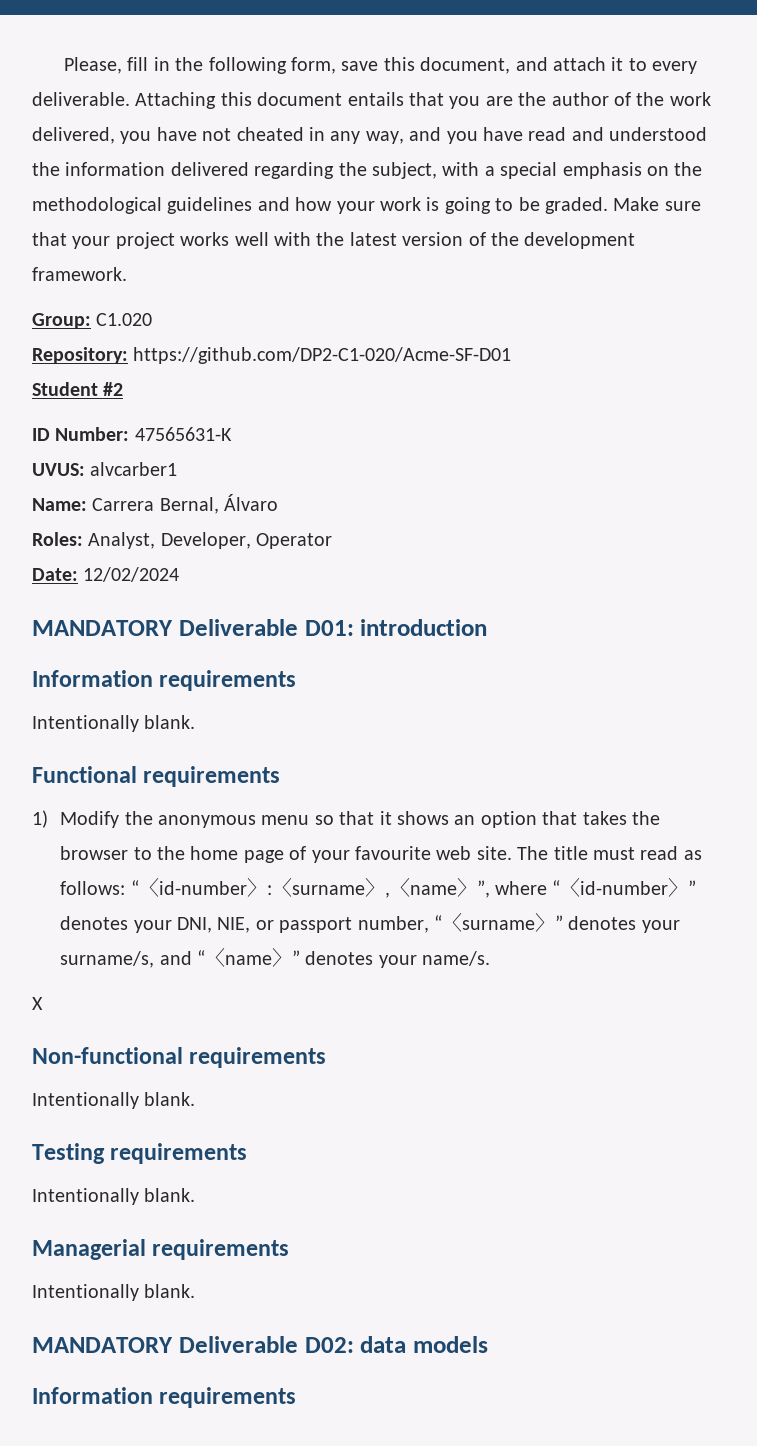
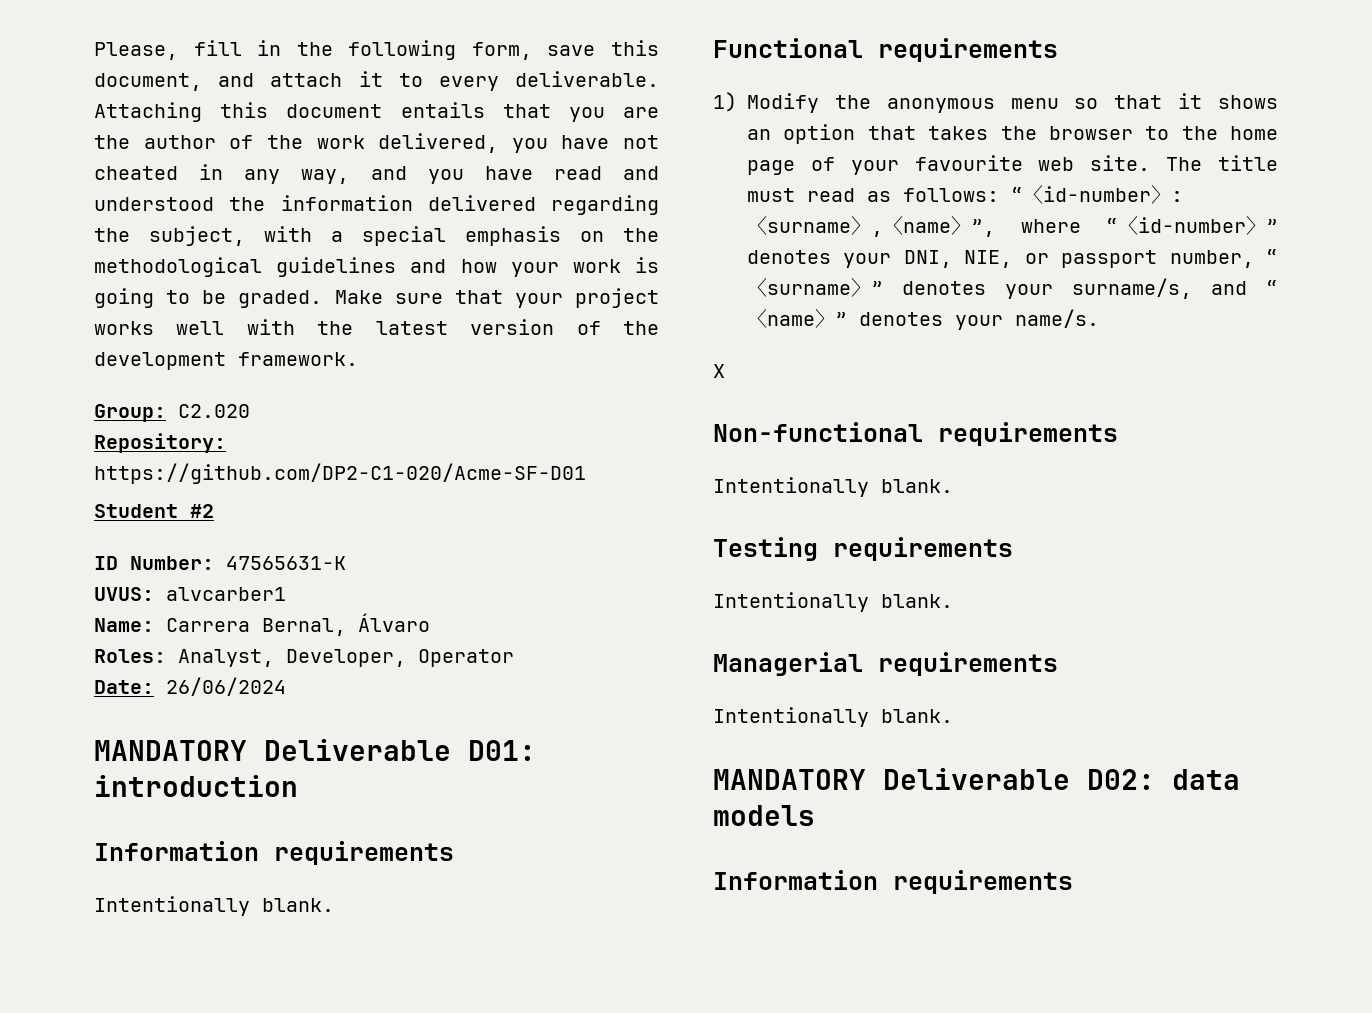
- Group: C1.020
+ Group: C2.020
- Date: 12/02/2024
+ Date: 26/06/2024

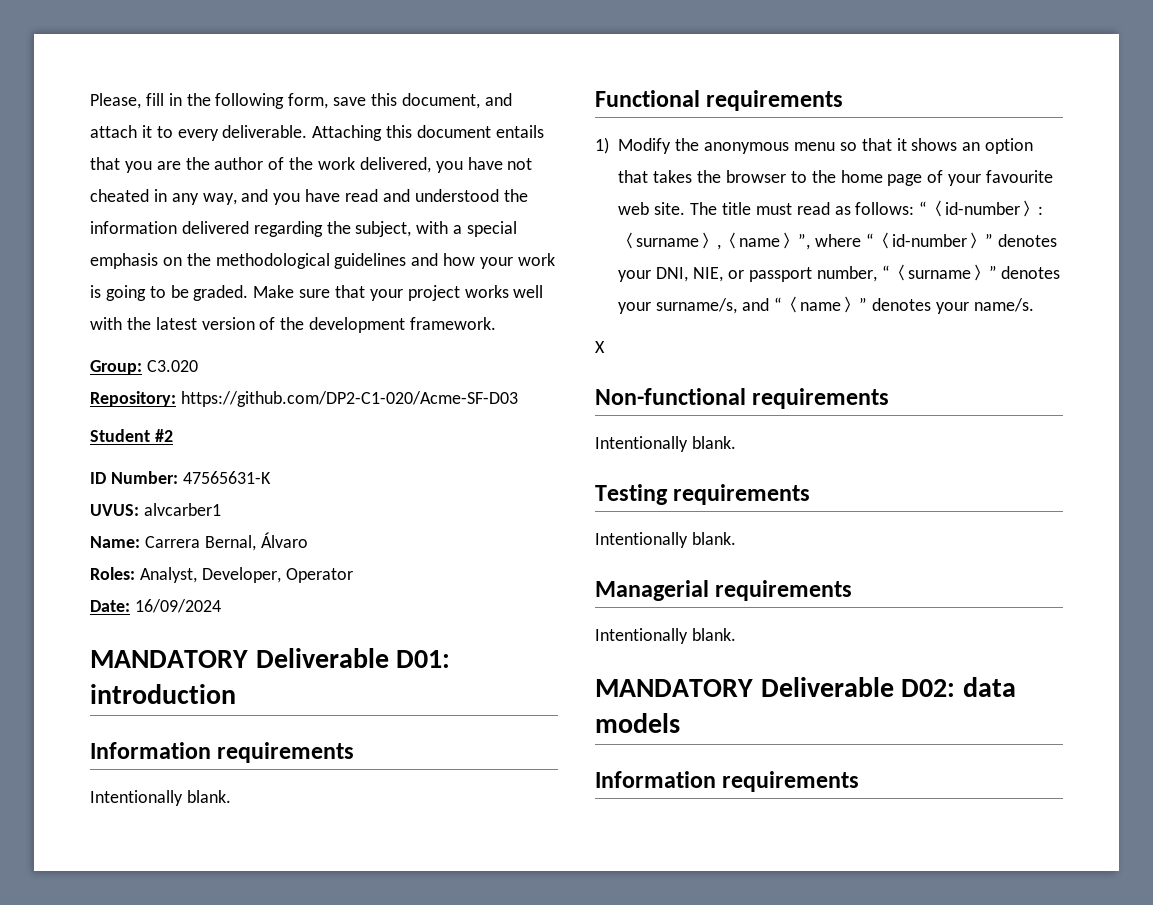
- Group: C2.020
+ Group: C3.020
- Repository: https://github.com/DP2-C1-020/Acme-SF-D01
+ Repository: https://github.com/DP2-C1-020/Acme-SF-D03
- Date: 26/06/2024
+ Date: 16/09/2024

